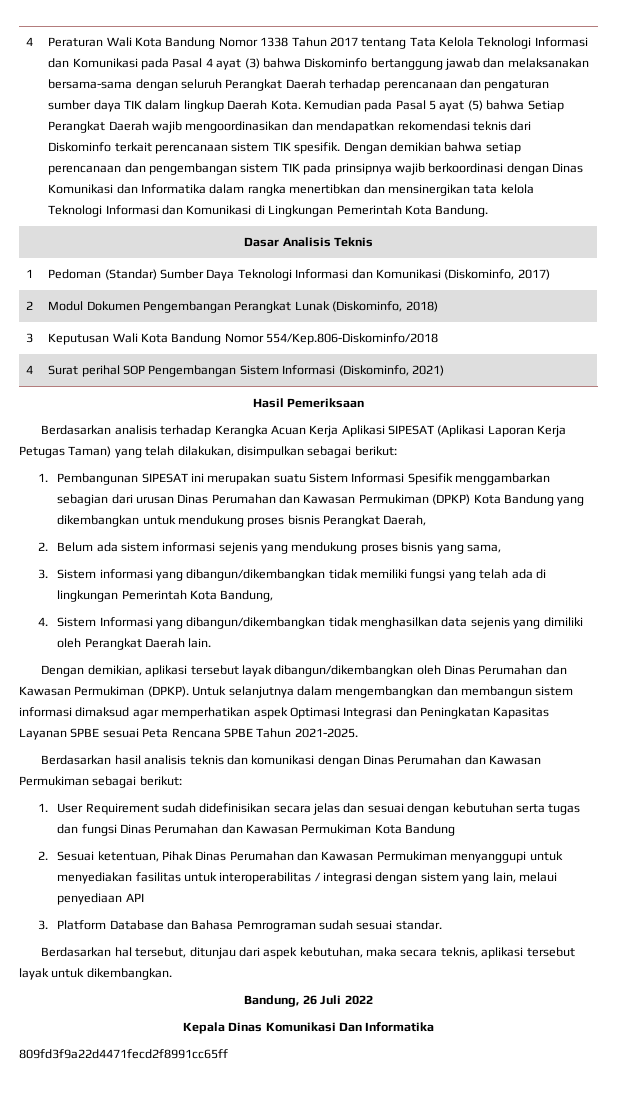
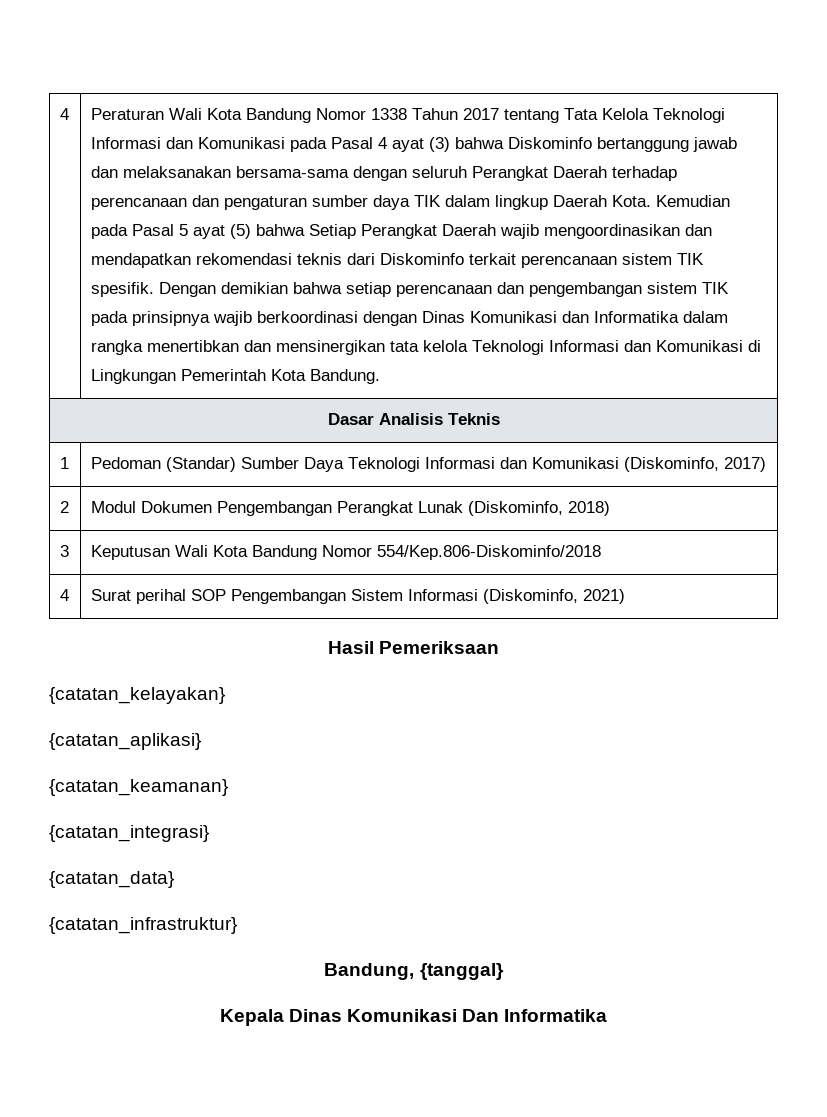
- Berdasarkan analisis terhadap Kerangka Acuan Kerja Aplikasi SIPESAT (Aplikasi Laporan Kerja Petugas Taman) yang telah dilakukan, disimpulkan sebagai berikut:
- 1. Pembangunan SIPESAT ini merupakan suatu Sistem Informasi Spesifik menggambarkan sebagian dari urusan Dinas Perumahan dan Kawasan Permukiman (DPKP) Kota Bandung yang dikembangkan untuk mendukung proses bisnis Perangkat Daerah,
- 2. Belum ada sistem informasi sejenis yang mendukung proses bisnis yang sama,
- 3. Sistem informasi yang dibangun/dikembangkan tidak memiliki fungsi yang telah ada di lingkungan Pemerintah Kota Bandung,
- 4. Sistem Informasi yang dibangun/dikembangkan tidak menghasilkan data sejenis yang dimiliki oleh Perangkat Daerah lain.
- Dengan demikian, aplikasi tersebut layak dibangun/dikembangkan oleh Dinas Perumahan dan Kawasan Permukiman (DPKP). Untuk selanjutnya dalam mengembangkan dan membangun sistem informasi dimaksud agar memperhatikan aspek Optimasi Integrasi dan Peningkatan Kapasitas Layanan SPBE sesuai Peta Rencana SPBE Tahun 2021-2025.
- Berdasarkan hasil analisis teknis dan komunikasi dengan Dinas Perumahan dan Kawasan Permukiman sebagai berikut:
- 1. User Requirement sudah didefinisikan secara jelas dan sesuai dengan kebutuhan serta tugas dan fungsi Dinas Perumahan dan Kawasan Permukiman Kota Bandung
- 2. Sesuai ketentuan, Pihak Dinas Perumahan dan Kawasan Permukiman menyanggupi untuk menyediakan fasilitas untuk interoperabilitas / integrasi dengan sistem yang lain, melaui penyediaan API
- 3. Platform Database dan Bahasa Pemrograman sudah sesuai standar.
- Berdasarkan hal tersebut, ditunjau dari aspek kebutuhan, maka secara teknis, aplikasi tersebut layak untuk dikembangkan.
- Bandung, 26 Juli 2022
+ {catatan_kelayakan}
+ {catatan_aplikasi}
+ {catatan_keamanan}
+ {catatan_integrasi}
+ {catatan_data}
+ {catatan_infrastruktur}
+ Bandung, {tanggal}
- 809fd3f9a22d4471fecd2f8991cc65ff

